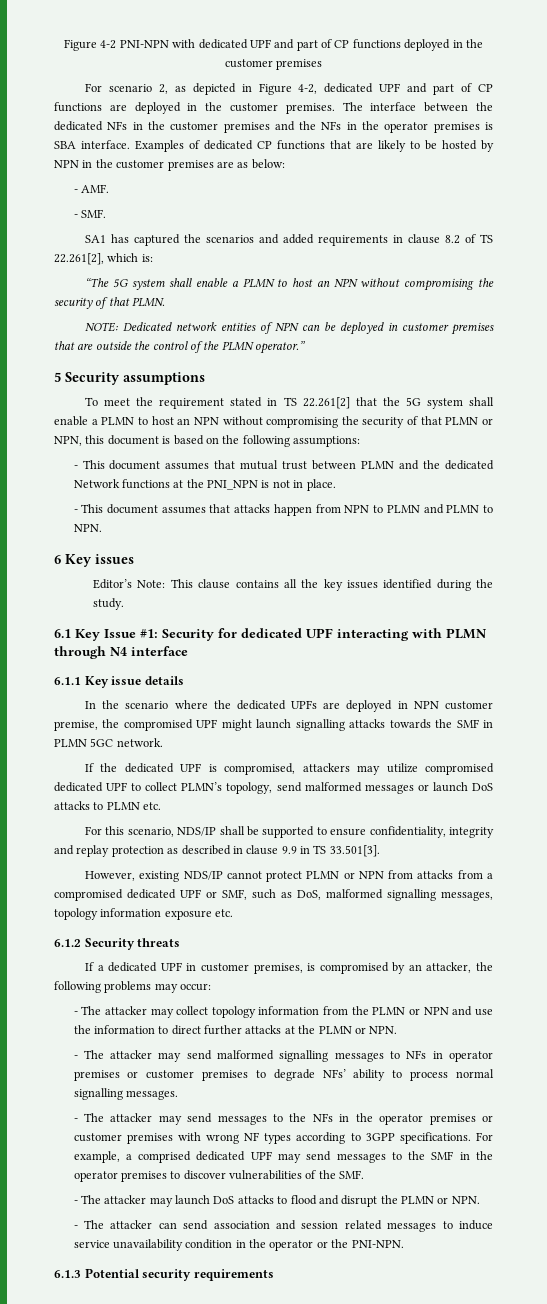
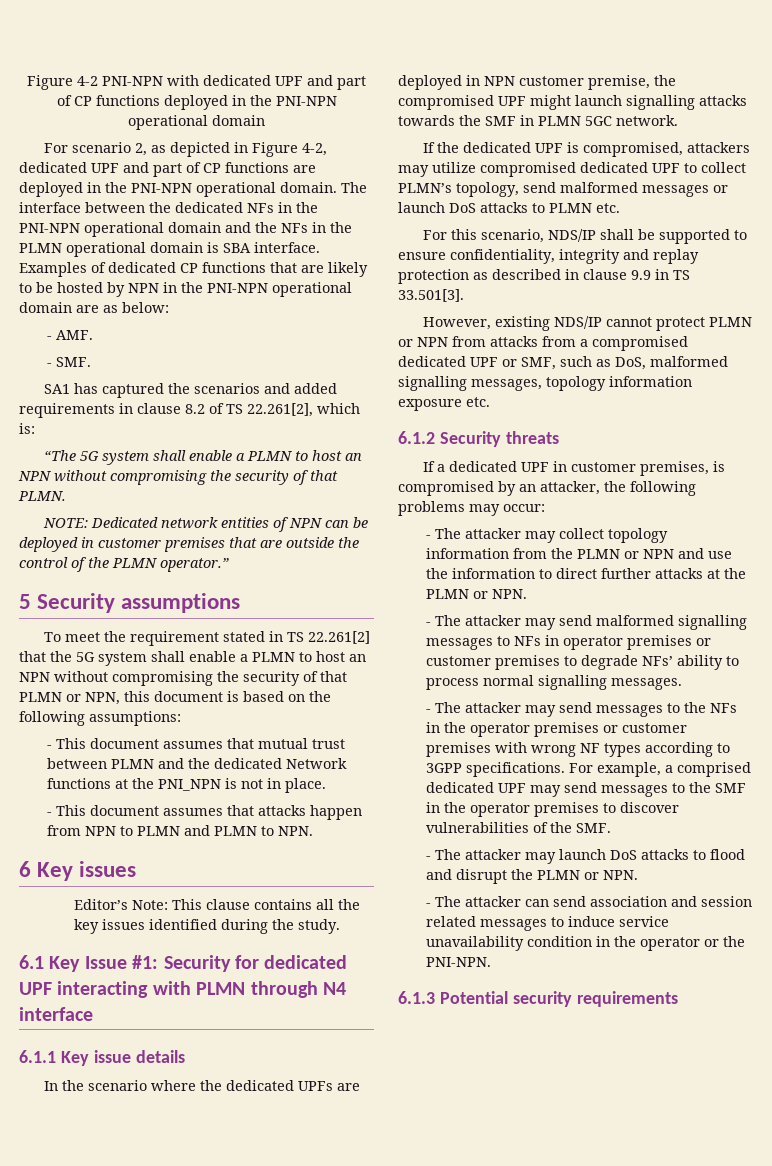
- Figure 4-2 PNI-NPN with dedicated UPF and part of CP functions deployed in the customer premises
+ Figure 4-2 PNI-NPN with dedicated UPF and part of CP functions deployed in the PNI-NPN operational domain
- For scenario 2, as depicted in Figure 4-2, dedicated UPF and part of CP functions are deployed in the customer premises.
+ For scenario 2, as depicted in Figure 4-2, dedicated UPF and part of CP functions are deployed in the PNI-NPN operational domain.
- The interface between the dedicated NFs in the customer premises and the NFs in the operator premises is SBA interface.
+ The interface between the dedicated NFs in the PNI-NPN operational domain and the NFs in the PLMN operational domain is SBA interface.
- Examples of dedicated CP functions that are likely to be hosted by NPN in the customer premises are as below:
+ Examples of dedicated CP functions that are likely to be hosted by NPN in the PNI-NPN operational domain are as below:

